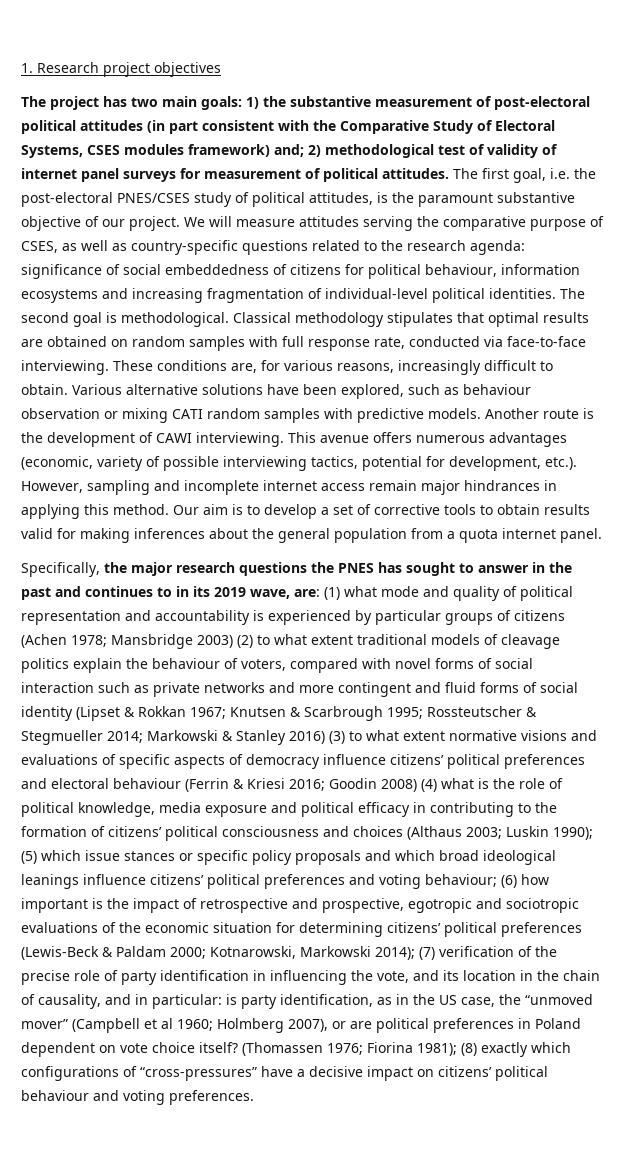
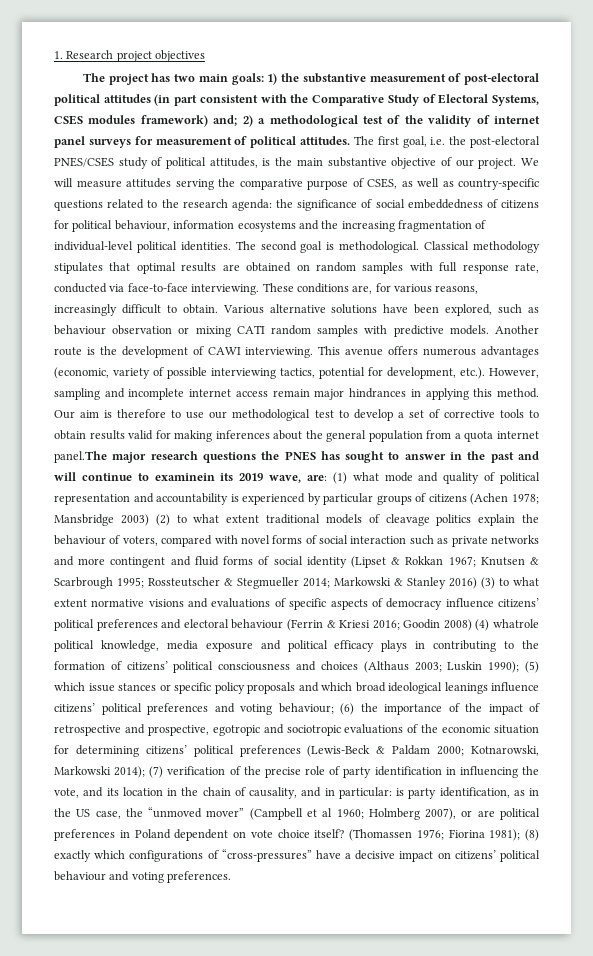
- The project has two main goals: 1) the substantive measurement of post-electoral political attitudes (in part consistent with the Comparative Study of Electoral Systems, CSES modules framework) and; 2) methodological test of validity of internet panel surveys for measurement of political attitudes.
+ The project has two main goals: 1) the substantive measurement of post-electoral political attitudes (in part consistent with the Comparative Study of Electoral Systems, CSES modules framework) and; 2) a methodological test of the validity of internet panel surveys for measurement of political attitudes.
- The first goal, i.e. the post-electoral PNES/CSES study of political attitudes, is the paramount substantive objective of our project.
+ The first goal, i.e. the post-electoral PNES/CSES study of political attitudes, is the main substantive objective of our project.
- We will measure attitudes serving the comparative purpose of CSES, as well as country-specific questions related to the research agenda: significance of social embeddedness of citizens for political behaviour, information ecosystems and increasing fragmentation of individual-level political identities.
+ We will measure attitudes serving the comparative purpose of CSES, as well as country-specific questions related to the research agenda: the significance of social embeddedness of citizens for political behaviour, information ecosystems and the increasing fragmentation of individual-level political identities.
- Our aim is to develop a set of corrective tools to obtain results valid for making inferences about the general population from a quota internet panel.
- Specifically, the major research questions the PNES has sought to answer in the past and continues to in its 2019 wave, are:
+ Our aim is therefore to use our methodological test to develop a set of corrective tools to obtain results valid for making inferences about the general population from a quota internet panel.The major research questions the PNES has sought to answer in the past and will continue to examinein its 2019 wave, are:
- Goodin 2008) (4) what is the role of political knowledge, media exposure and political efficacy in contributing to the formation of citizens’ political consciousness and choices (Althaus 2003;
+ Goodin 2008) (4) whatrole political knowledge, media exposure and political efficacy plays in contributing to the formation of citizens’ political consciousness and choices (Althaus 2003;
- (6) how important is the impact of retrospective and prospective, egotropic and sociotropic evaluations of the economic situation for determining citizens’ political preferences (Lewis-Beck & Paldam 2000;
+ (6) the importance of the impact of retrospective and prospective, egotropic and sociotropic evaluations of the economic situation for determining citizens’ political preferences (Lewis-Beck & Paldam 2000;

